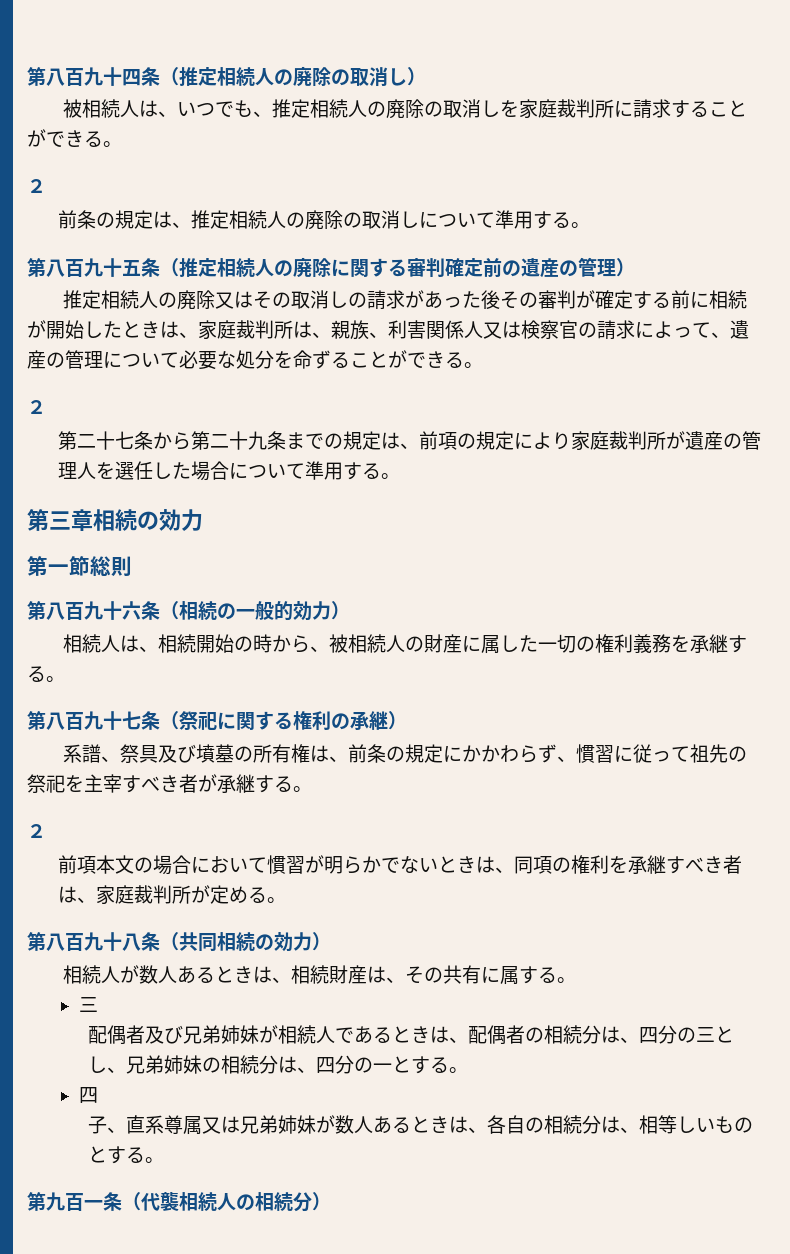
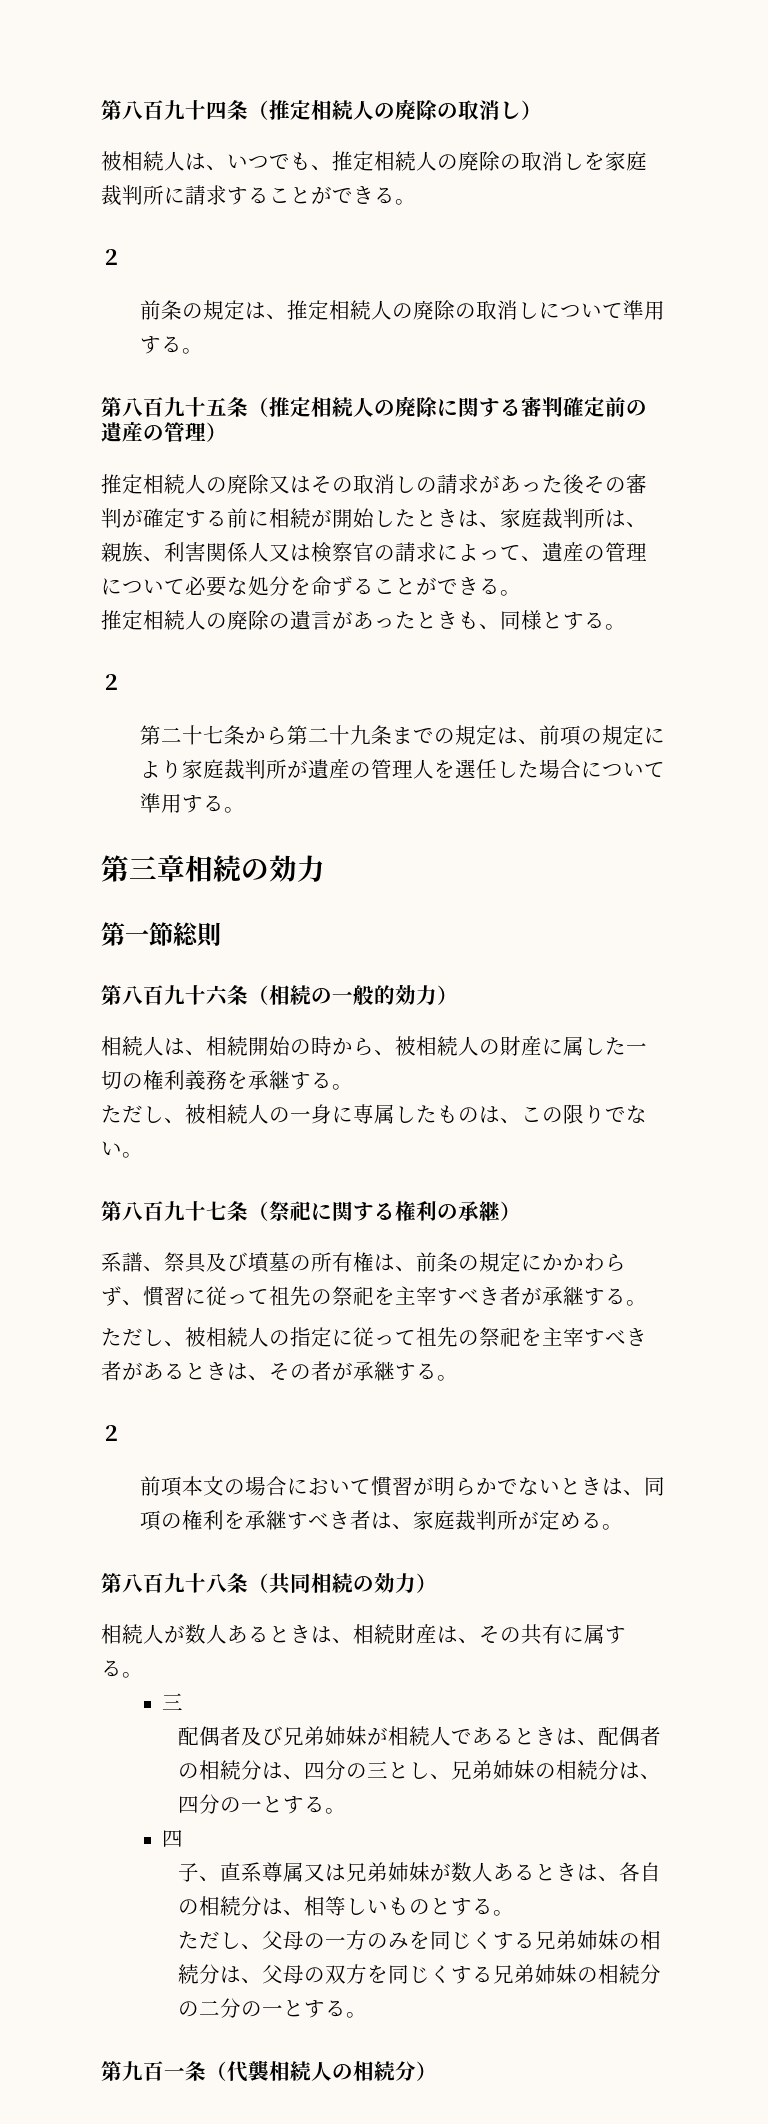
+ 推定相続人の廃除の遺言があったときも、同様とする。
+ ただし、被相続人の一身に専属したものは、この限りでない。
+ ただし、被相続人の指定に従って祖先の祭祀を主宰すべき者があるときは、その者が承継する。
+ ただし、父母の一方のみを同じくする兄弟姉妹の相続分は、父母の双方を同じくする兄弟姉妹の相続分の二分の一とする。

